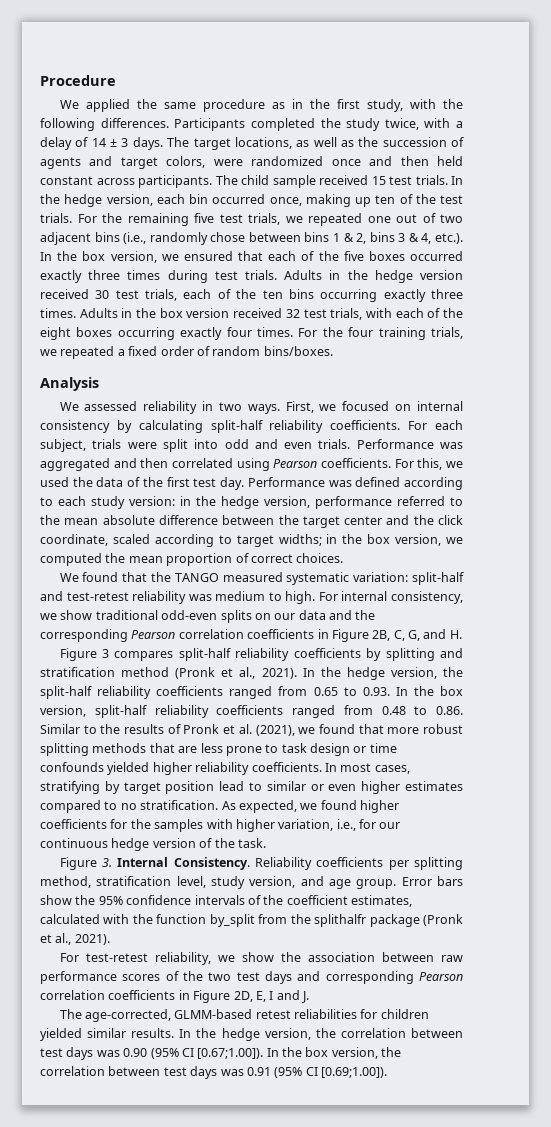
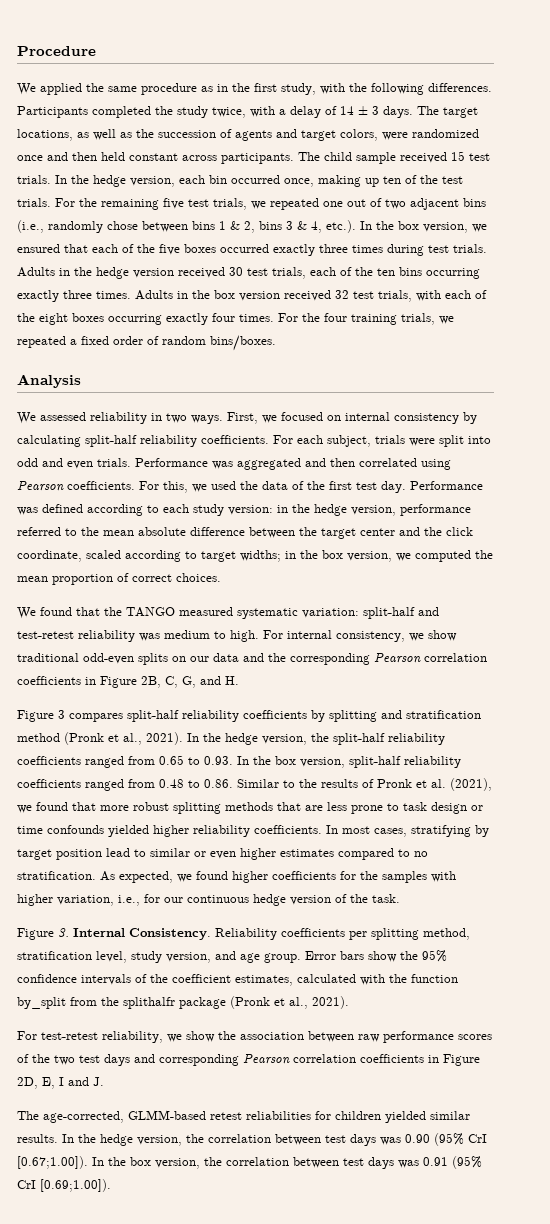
- In the hedge version, the correlation between test days was 0.90 (95% CI [0.67;1.00]). In the box version, the correlation between test days was 0.91 (95% CI [0.69;1.00]).
+ In the hedge version, the correlation between test days was 0.90 (95% CrI [0.67;1.00]). In the box version, the correlation between test days was 0.91 (95% CrI [0.69;1.00]).

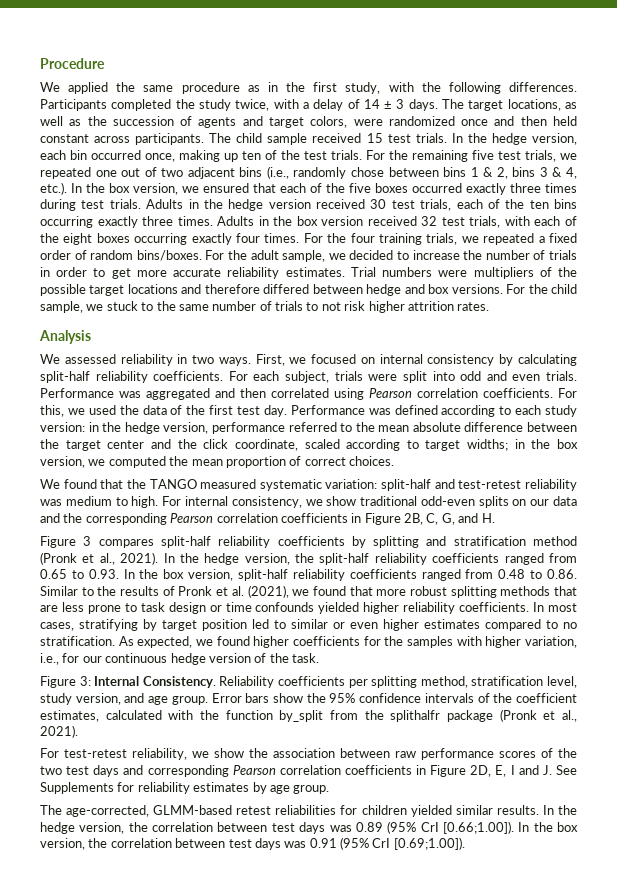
+ For the adult sample, we decided to increase the number of trials in order to get more accurate reliability estimates. Trial numbers were multipliers of the possible target locations and therefore differed between hedge and box versions. For the child sample, we stuck to the same number of trials to not risk higher attrition rates.
- Performance was aggregated and then correlated using Pearson coefficients.
+ Performance was aggregated and then correlated using Pearson correlation coefficients.
- In most cases, stratifying by target position lead to similar or even higher estimates compared to no stratification.
+ In most cases, stratifying by target position led to similar or even higher estimates compared to no stratification.
- Figure 3. Internal Consistency.
+ Figure 3: Internal Consistency.
- For test-retest reliability, we show the association between raw performance scores of the two test days and corresponding Pearson correlation coefficients in Figure 2D, E, I and J.
+ For test-retest reliability, we show the association between raw performance scores of the two test days and corresponding Pearson correlation coefficients in Figure 2D, E, I and J. See Supplements for reliability estimates by age group.
- In the hedge version, the correlation between test days was 0.90 (95% CrI [0.67;1.00]). In the box version, the correlation between test days was 0.91 (95% CrI [0.69;1.00]).
+ In the hedge version, the correlation between test days was 0.89 (95% CrI [0.66;1.00]). In the box version, the correlation between test days was 0.91 (95% CrI [0.69;1.00]).

